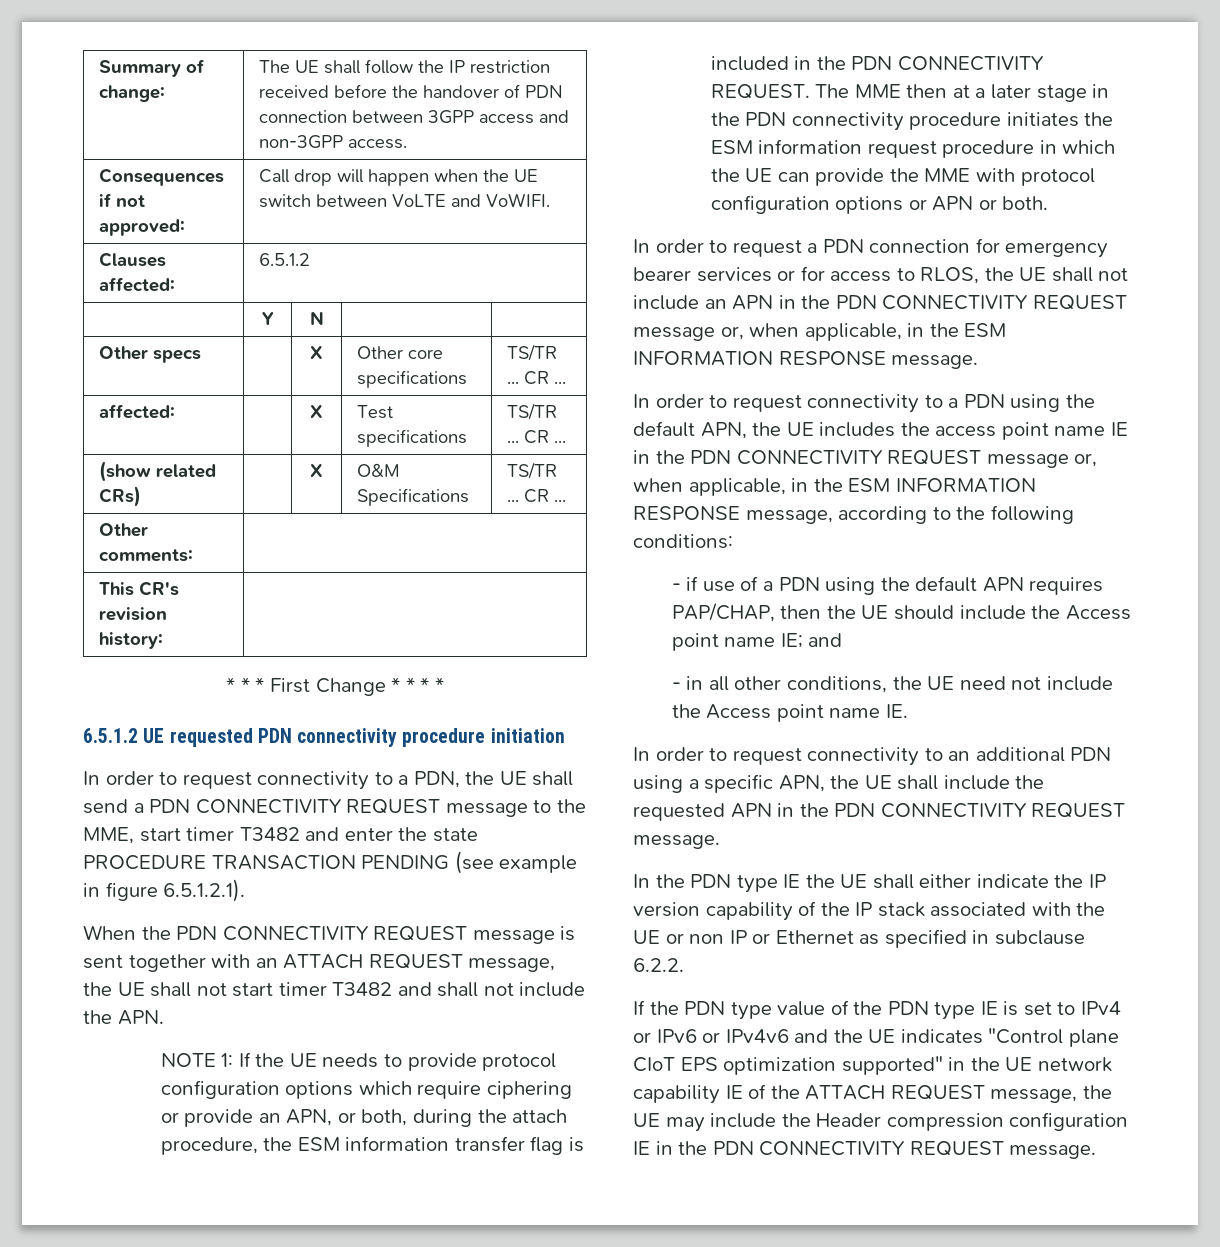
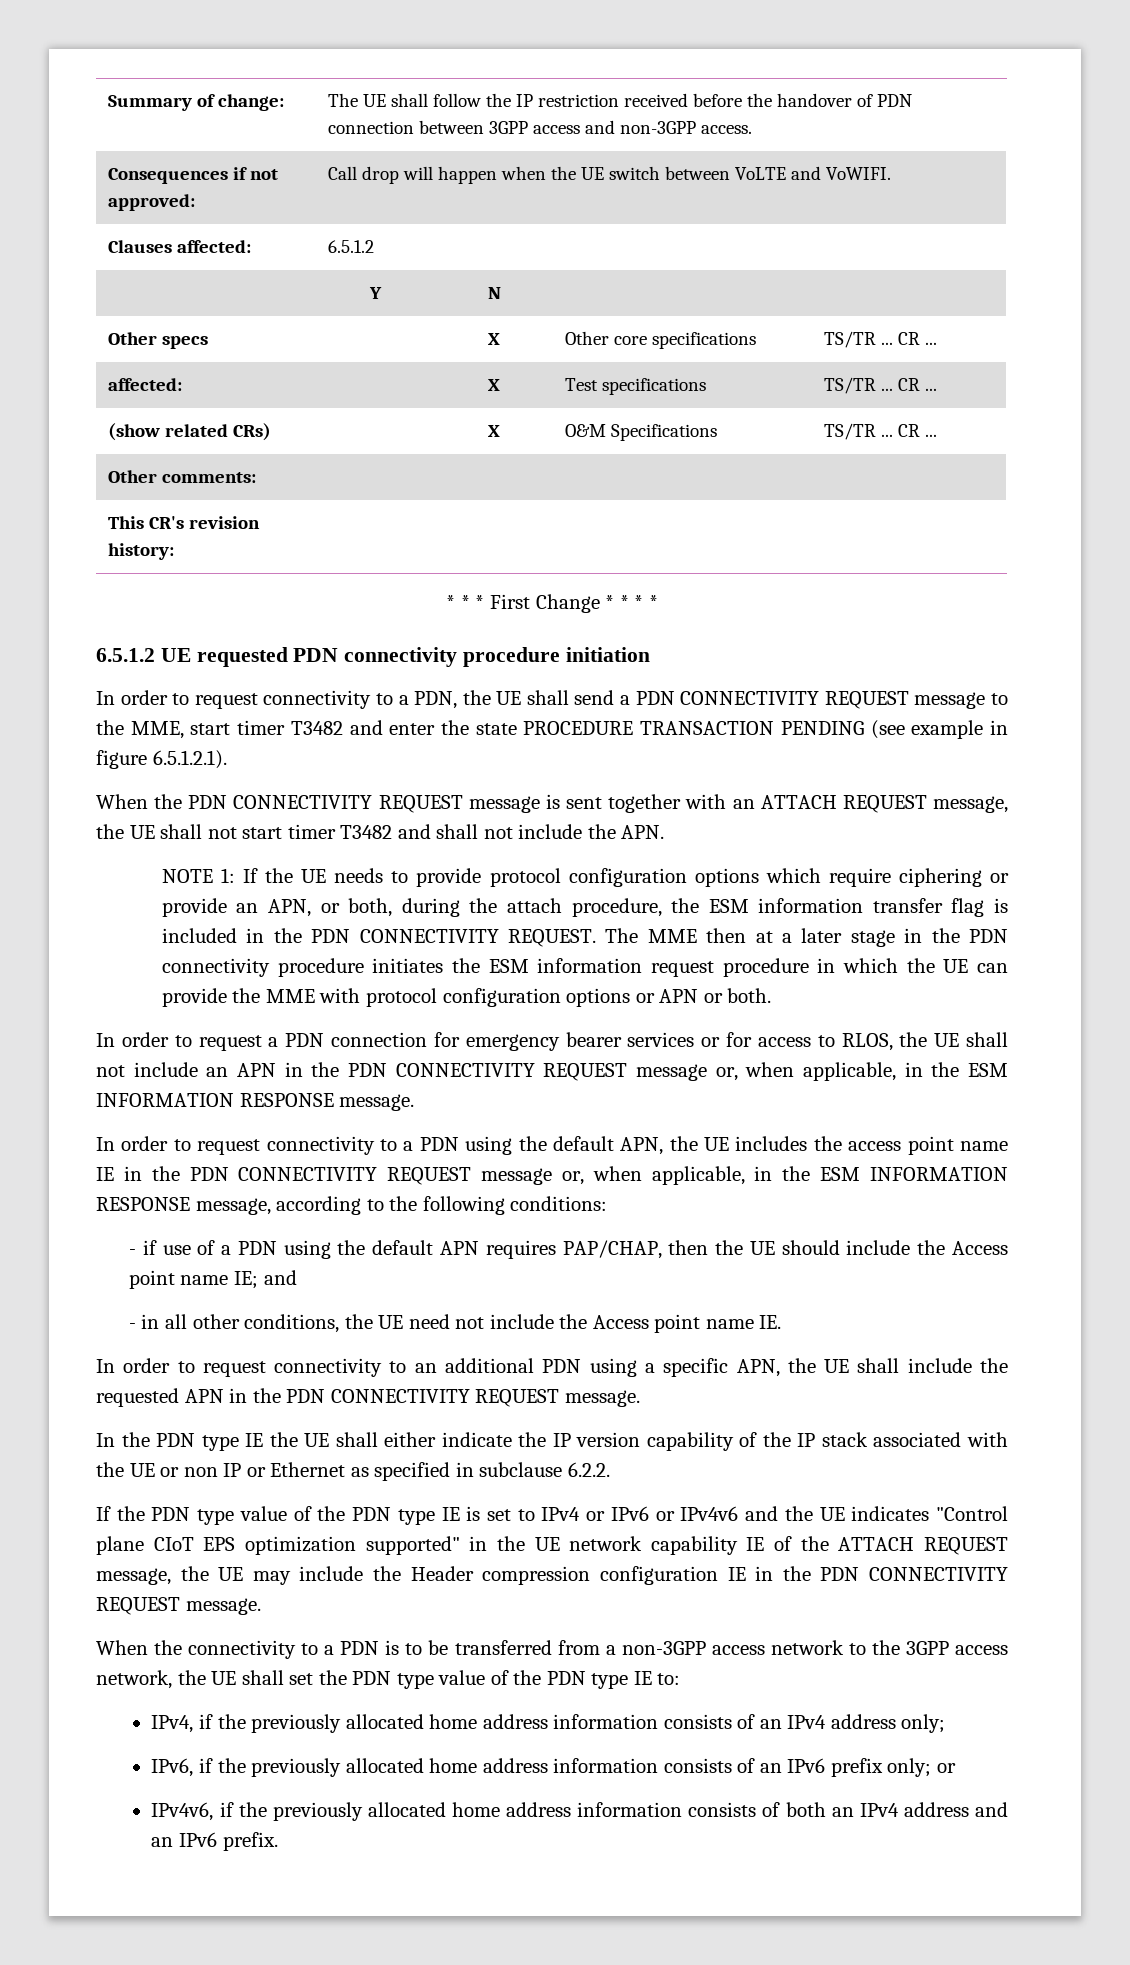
+ When the connectivity to a PDN is to be transferred from a non-3GPP access network to the 3GPP access network, the UE shall set the PDN type value of the PDN type IE to:
+ IPv4, if the previously allocated home address information consists of an IPv4 address only;
+ IPv6, if the previously allocated home address information consists of an IPv6 prefix only; or
+ IPv4v6, if the previously allocated home address information consists of both an IPv4 address and an IPv6 prefix.

